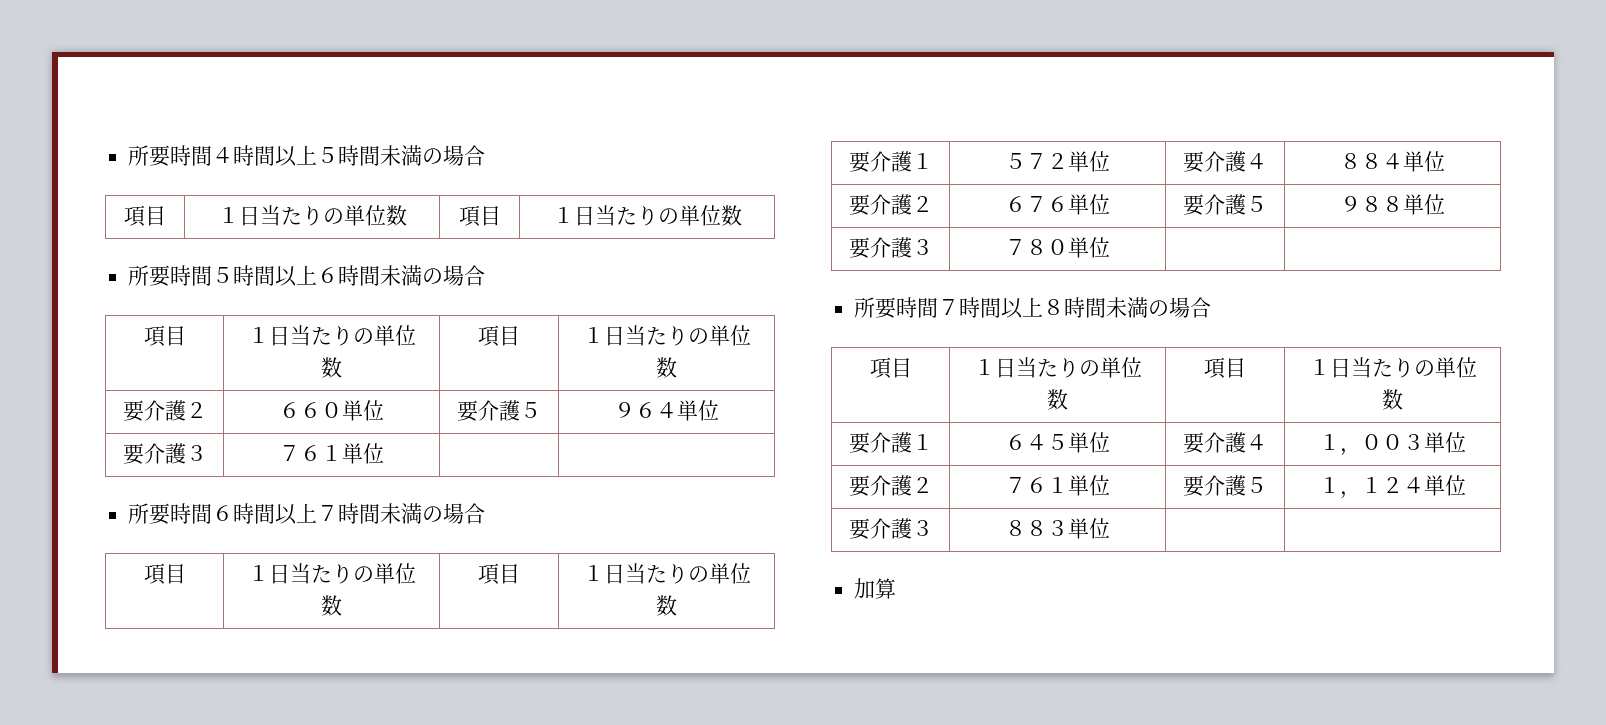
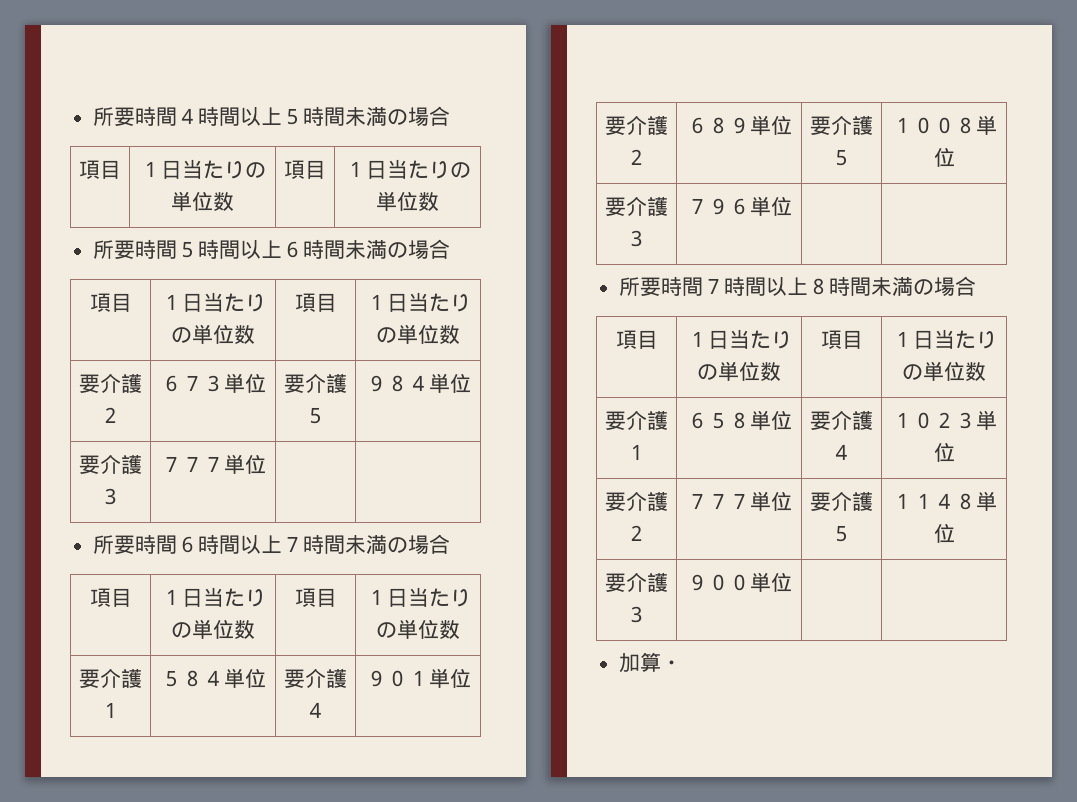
- 要介護２ | ６６０単位 | 要介護５ | ９６４単位
+ 要介護２ | ６７３単位 | 要介護５ | ９８４単位
- 要介護３ | ７６１単位 | |
+ 要介護３ | ７７７単位 | |
- 要介護１ | ５７２単位 | 要介護４ | ８８４単位
+ 要介護１ | ５８４単位 | 要介護４ | ９０１単位
- 要介護２ | ６７６単位 | 要介護５ | ９８８単位
+ 要介護２ | ６８９単位 | 要介護５ | １００８単位
- 要介護３ | ７８０単位 | |
+ 要介護３ | ７９６単位 | |
- 要介護１ | ６４５単位 | 要介護４ | １，００３単位
+ 要介護１ | ６５８単位 | 要介護４ | １０２３単位
- 要介護２ | ７６１単位 | 要介護５ | １，１２４単位
- 要介護３ | ８８３単位 | |
+ 要介護２ | ７７７単位 | 要介護５ | １１４８単位
+ 要介護３ | ９００単位 | |
- 加算
+ 加算・

